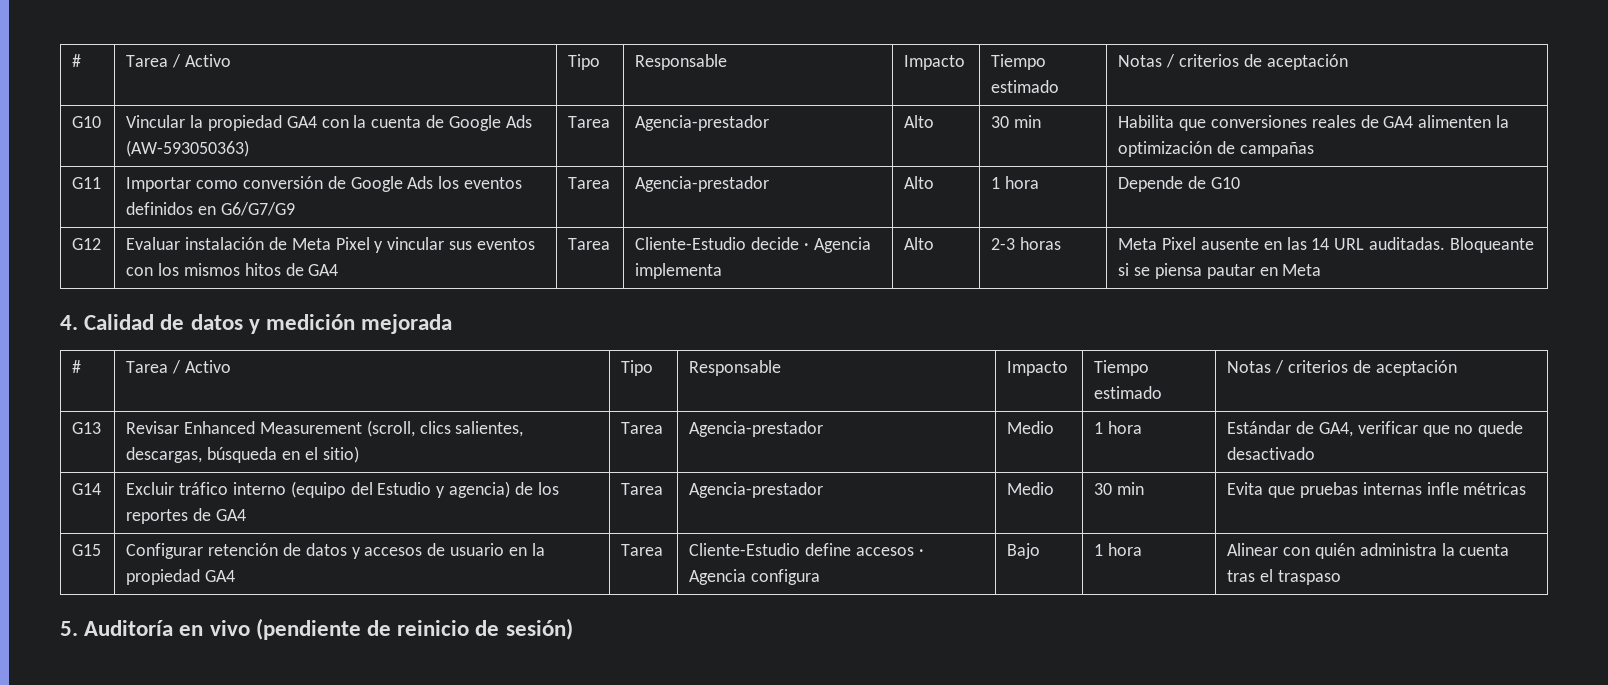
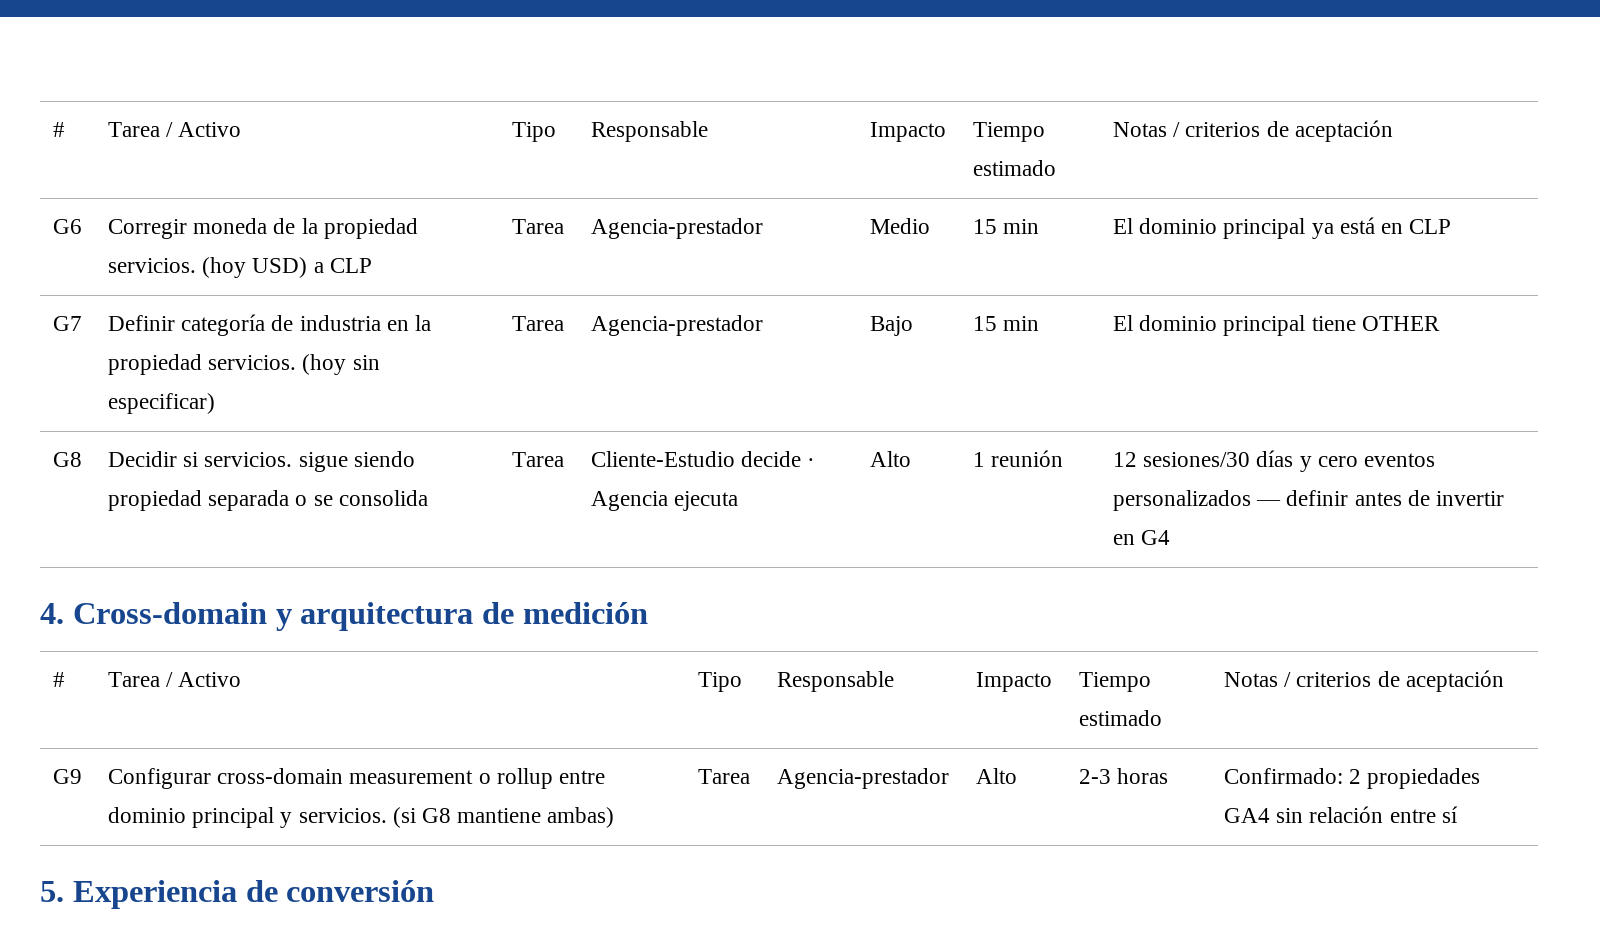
- G10 | Vincular la propiedad GA4 con la cuenta de Google Ads (AW-593050363) | Tarea | Agencia-prestador | Alto | 30 min | Habilita que conversiones reales de GA4 alimenten la optimización de campañas
- G11 | Importar como conversión de Google Ads los eventos definidos en G6/G7/G9 | Tarea | Agencia-prestador | Alto | 1 hora | Depende de G10
- G12 | Evaluar instalación de Meta Pixel y vincular sus eventos con los mismos hitos de GA4 | Tarea | Cliente-Estudio decide · Agencia implementa | Alto | 2-3 horas | Meta Pixel ausente en las 14 URL auditadas. Bloqueante si se piensa pautar en Meta
- 4. Calidad de datos y medición mejorada
+ G6 | Corregir moneda de la propiedad servicios. (hoy USD) a CLP | Tarea | Agencia-prestador | Medio | 15 min | El dominio principal ya está en CLP
+ G7 | Definir categoría de industria en la propiedad servicios. (hoy sin especificar) | Tarea | Agencia-prestador | Bajo | 15 min | El dominio principal tiene OTHER
+ G8 | Decidir si servicios. sigue siendo propiedad separada o se consolida | Tarea | Cliente-Estudio decide · Agencia ejecuta | Alto | 1 reunión | 12 sesiones/30 días y cero eventos personalizados — definir antes de invertir en G4
+ 4. Cross-domain y arquitectura de medición
- G13 | Revisar Enhanced Measurement (scroll, clics salientes, descargas, búsqueda en el sitio) | Tarea | Agencia-prestador | Medio | 1 hora | Estándar de GA4, verificar que no quede desactivado
- G14 | Excluir tráfico interno (equipo del Estudio y agencia) de los reportes de GA4 | Tarea | Agencia-prestador | Medio | 30 min | Evita que pruebas internas infle métricas
- G15 | Configurar retención de datos y accesos de usuario en la propiedad GA4 | Tarea | Cliente-Estudio define accesos · Agencia configura | Bajo | 1 hora | Alinear con quién administra la cuenta tras el traspaso
- 5. Auditoría en vivo (pendiente de reinicio de sesión)
+ G9 | Configurar cross-domain measurement o rollup entre dominio principal y servicios. (si G8 mantiene ambas) | Tarea | Agencia-prestador | Alto | 2-3 horas | Confirmado: 2 propiedades GA4 sin relación entre sí
+ 5. Experiencia de conversión

